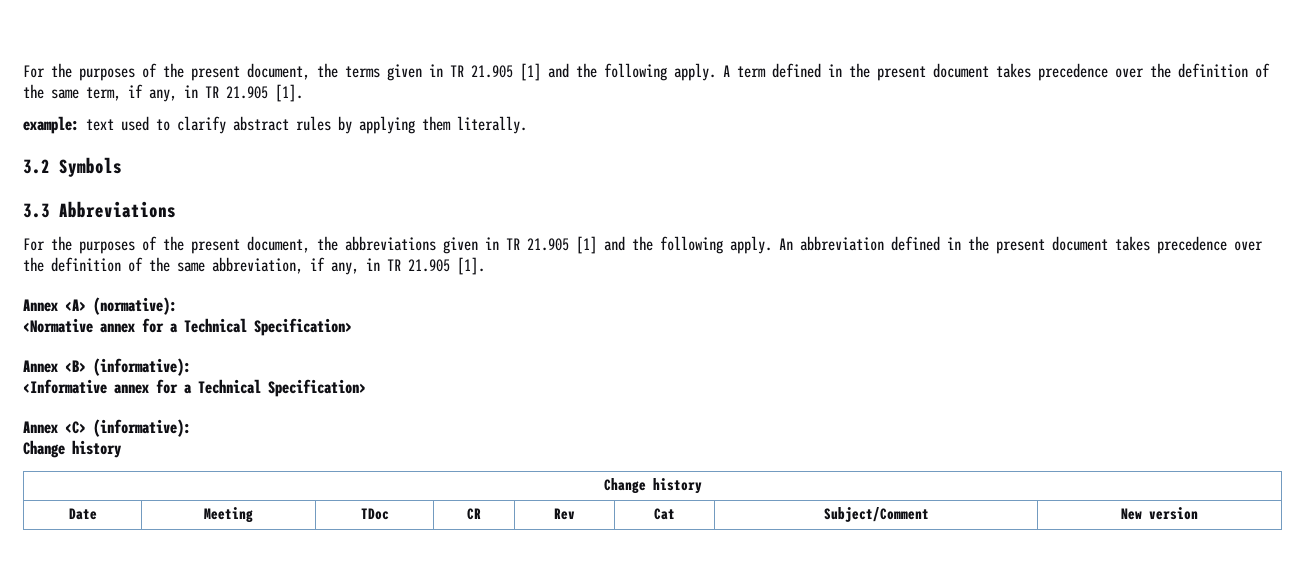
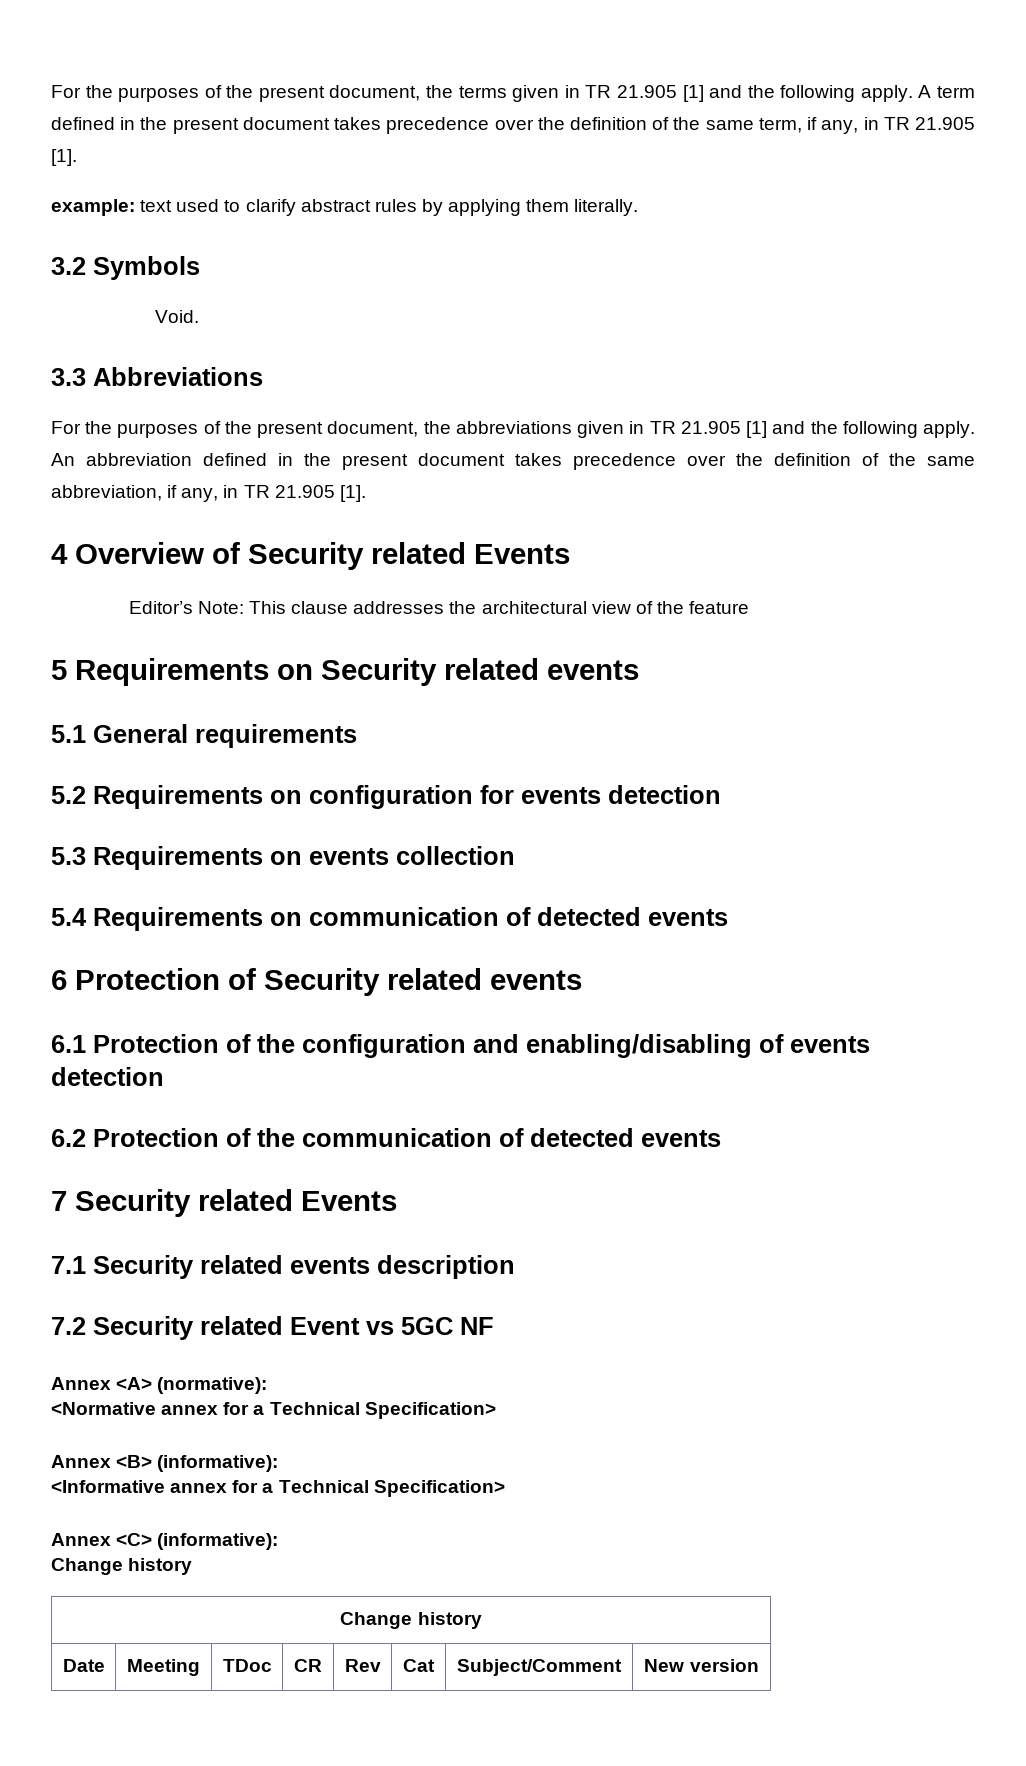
+ Void.
+ 4 Overview of Security related Events
+ Editor’s Note: This clause addresses the architectural view of the feature
+ 5 Requirements on Security related events
+ 5.1 General requirements
+ 5.2 Requirements on configuration for events detection
+ 5.3 Requirements on events collection
+ 5.4 Requirements on communication of detected events
+ 6 Protection of Security related events
+ 6.1 Protection of the configuration and enabling/disabling of events detection
+ 6.2 Protection of the communication of detected events
+ 7 Security related Events
+ 7.1 Security related events description
+ 7.2 Security related Event vs 5GC NF

